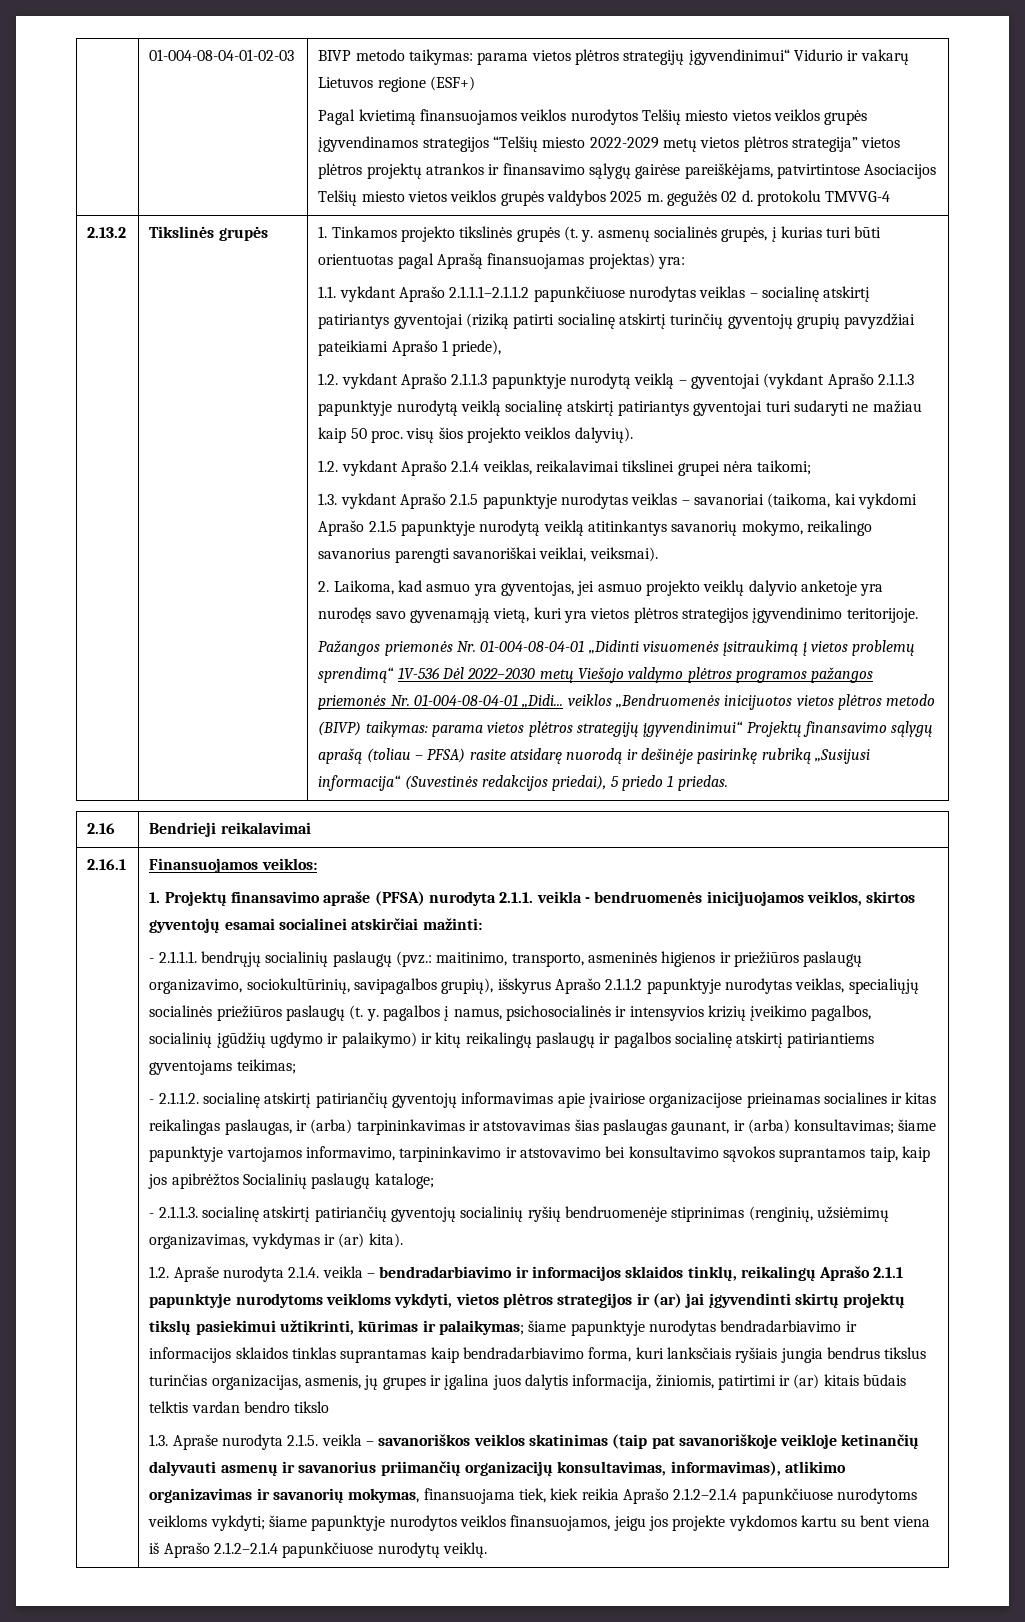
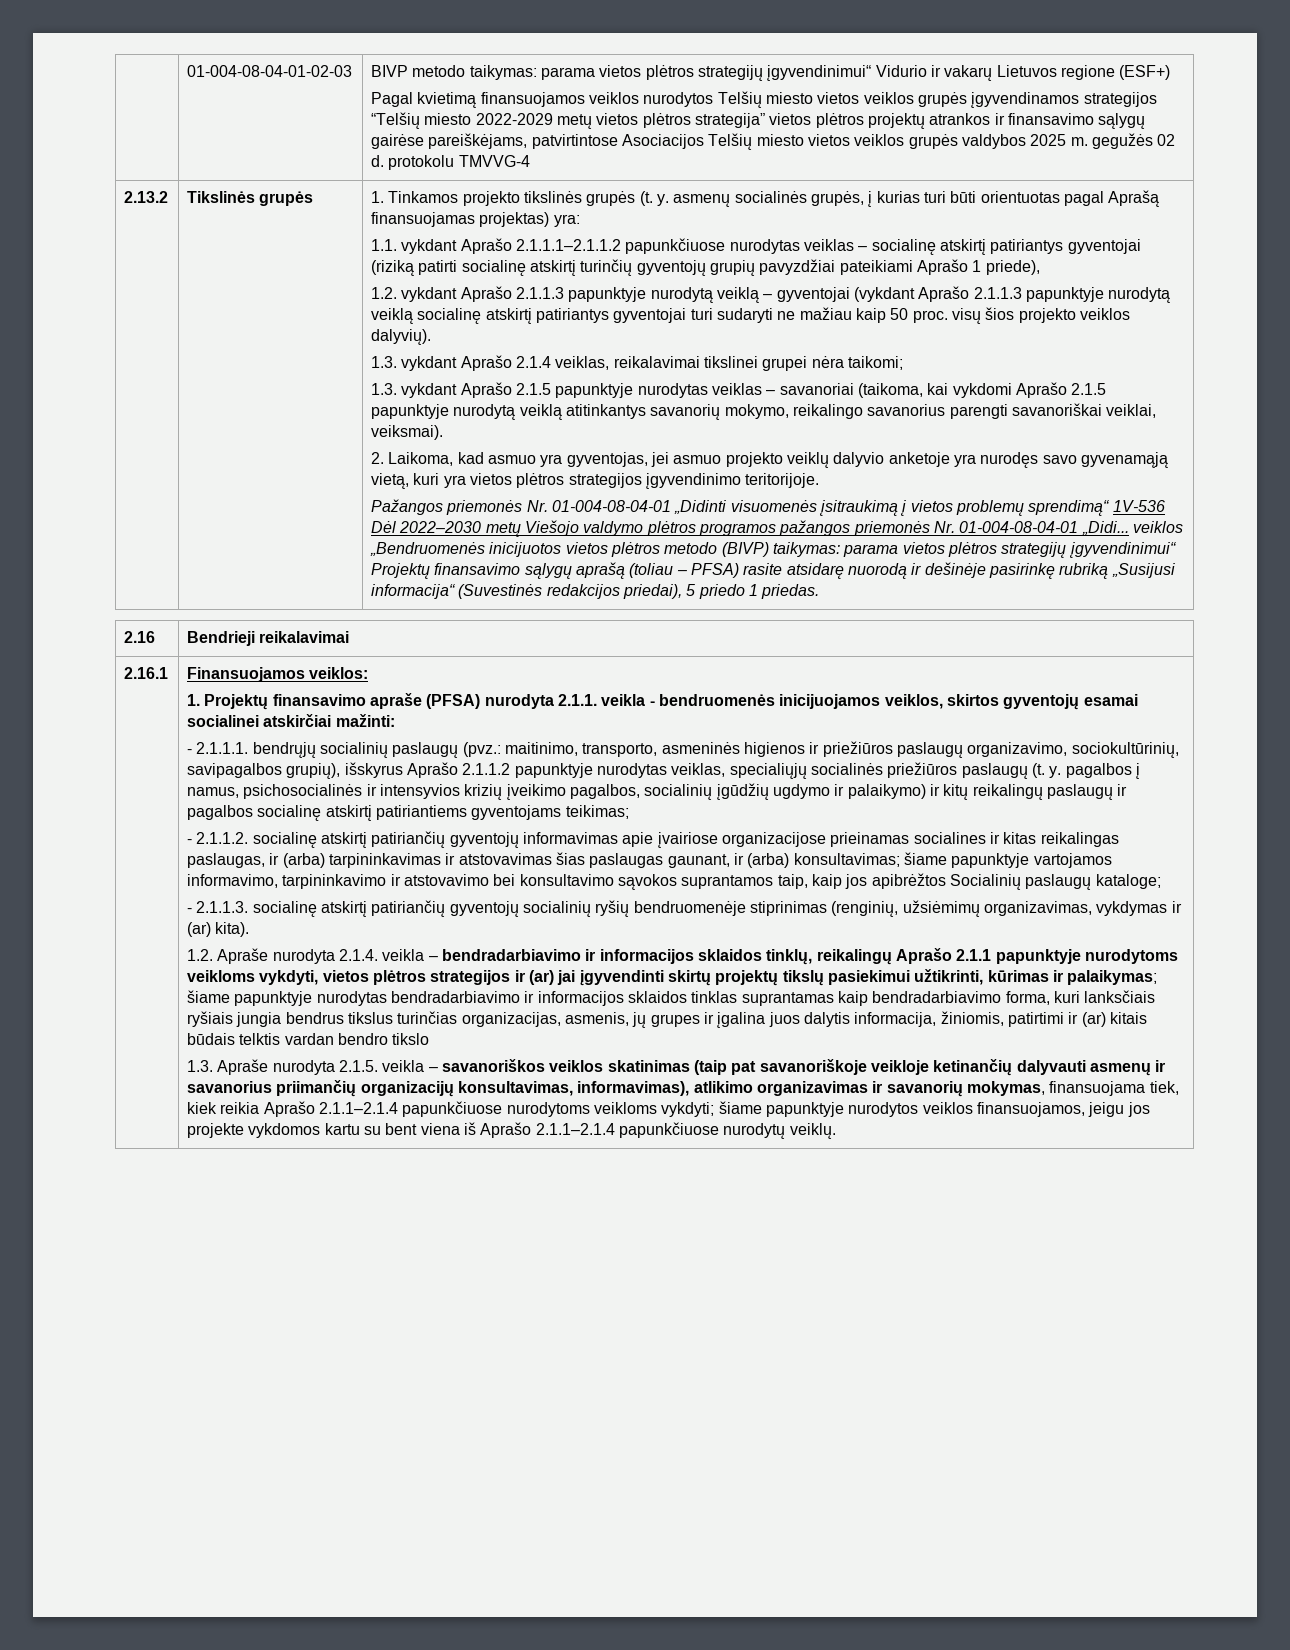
- 1.2. vykdant Aprašo 2.1.4 veiklas, reikalavimai tikslinei grupei nėra taikomi;
+ 1.3. vykdant Aprašo 2.1.4 veiklas, reikalavimai tikslinei grupei nėra taikomi;
- 1.3. Apraše nurodyta 2.1.5. veikla – savanoriškos veiklos skatinimas (taip pat savanoriškoje veikloje ketinančių dalyvauti asmenų ir savanorius priimančių organizacijų konsultavimas, informavimas), atlikimo organizavimas ir savanorių mokymas, finansuojama tiek, kiek reikia Aprašo 2.1.2–2.1.4 papunkčiuose nurodytoms veikloms vykdyti; šiame papunktyje nurodytos veiklos finansuojamos, jeigu jos projekte vykdomos kartu su bent viena iš Aprašo 2.1.2–2.1.4 papunkčiuose nurodytų veiklų.
+ 1.3. Apraše nurodyta 2.1.5. veikla – savanoriškos veiklos skatinimas (taip pat savanoriškoje veikloje ketinančių dalyvauti asmenų ir savanorius priimančių organizacijų konsultavimas, informavimas), atlikimo organizavimas ir savanorių mokymas, finansuojama tiek, kiek reikia Aprašo 2.1.1–2.1.4 papunkčiuose nurodytoms veikloms vykdyti; šiame papunktyje nurodytos veiklos finansuojamos, jeigu jos projekte vykdomos kartu su bent viena iš Aprašo 2.1.1–2.1.4 papunkčiuose nurodytų veiklų.

